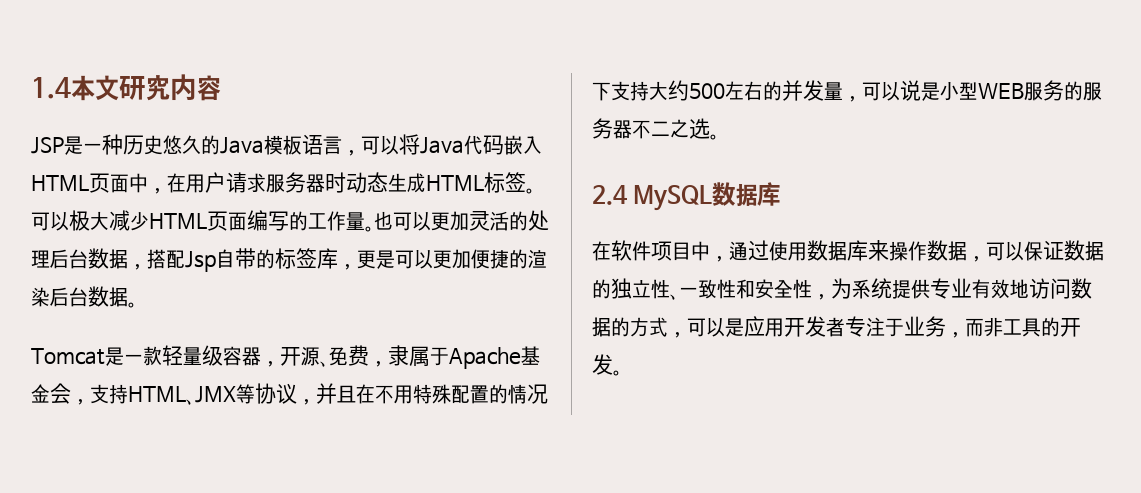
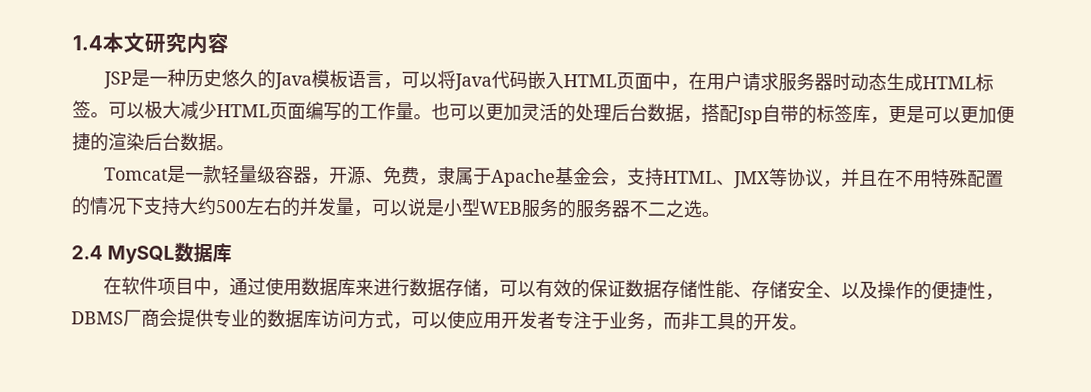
- 在软件项目中，通过使用数据库来操作数据，可以保证数据的独立性、一致性和安全性，为系统提供专业有效地访问数据的方式，可以是应用开发者专注于业务，而非工具的开发。
+ 在软件项目中，通过使用数据库来进行数据存储，可以有效的保证数据存储性能、存储安全、以及操作的便捷性，DBMS厂商会提供专业的数据库访问方式，可以使应用开发者专注于业务，而非工具的开发。

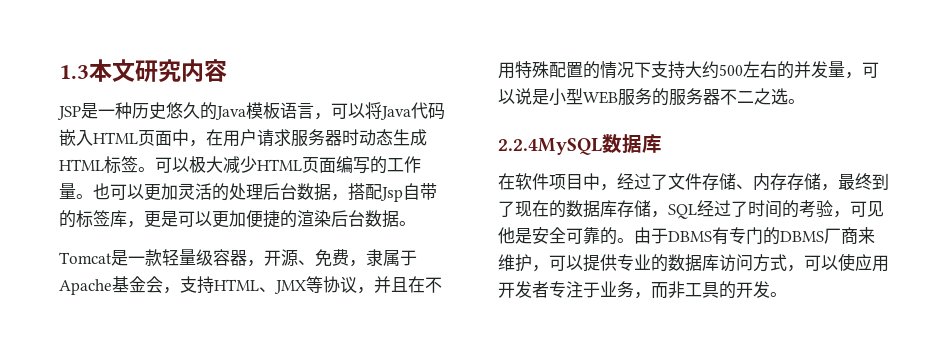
- 1.4本文研究内容
+ 1.3本文研究内容
- 2.4 MySQL数据库
+ 2.2.4MySQL数据库
- 在软件项目中，通过使用数据库来进行数据存储，可以有效的保证数据存储性能、存储安全、以及操作的便捷性，DBMS厂商会提供专业的数据库访问方式，可以使应用开发者专注于业务，而非工具的开发。
+ 在软件项目中，经过了文件存储、内存存储，最终到了现在的数据库存储，SQL经过了时间的考验，可见他是安全可靠的。由于DBMS有专门的DBMS厂商来维护，可以提供专业的数据库访问方式，可以使应用开发者专注于业务，而非工具的开发。

